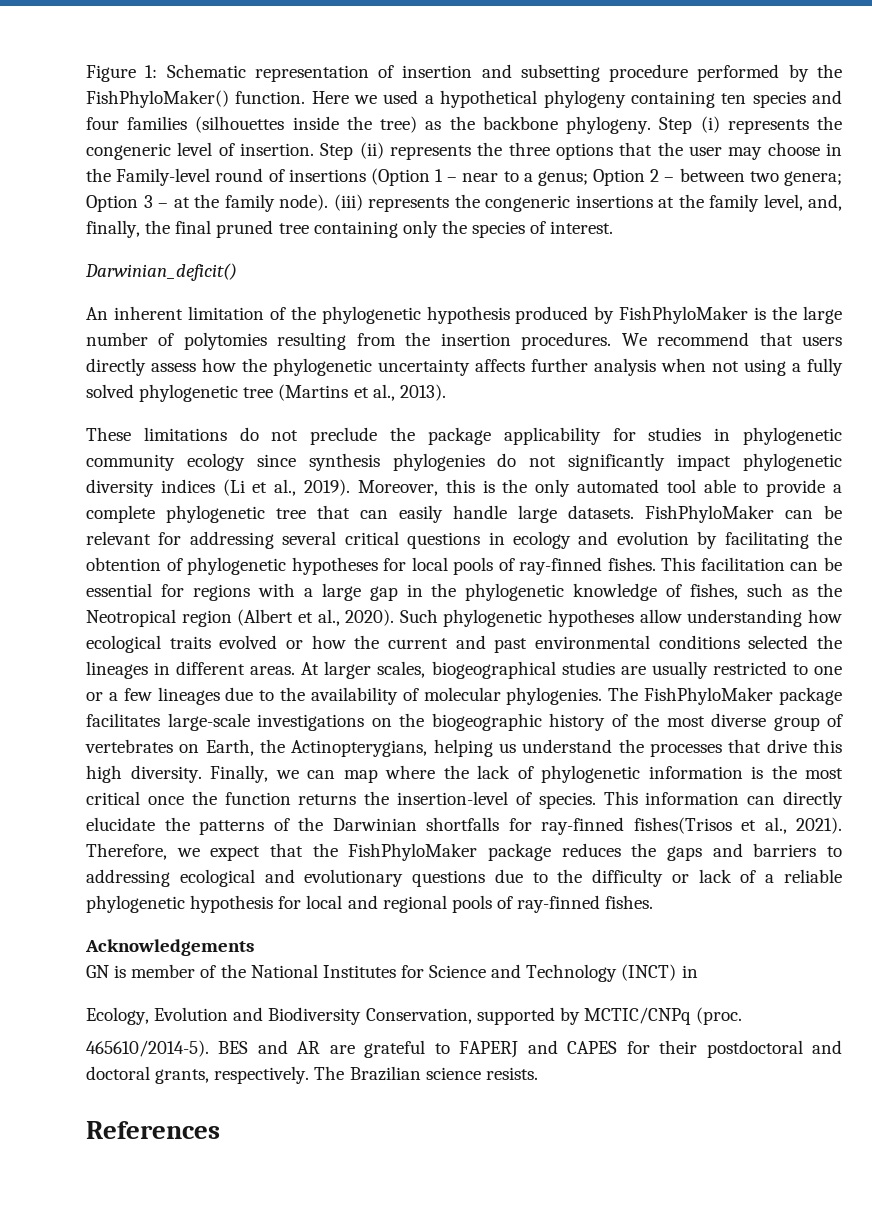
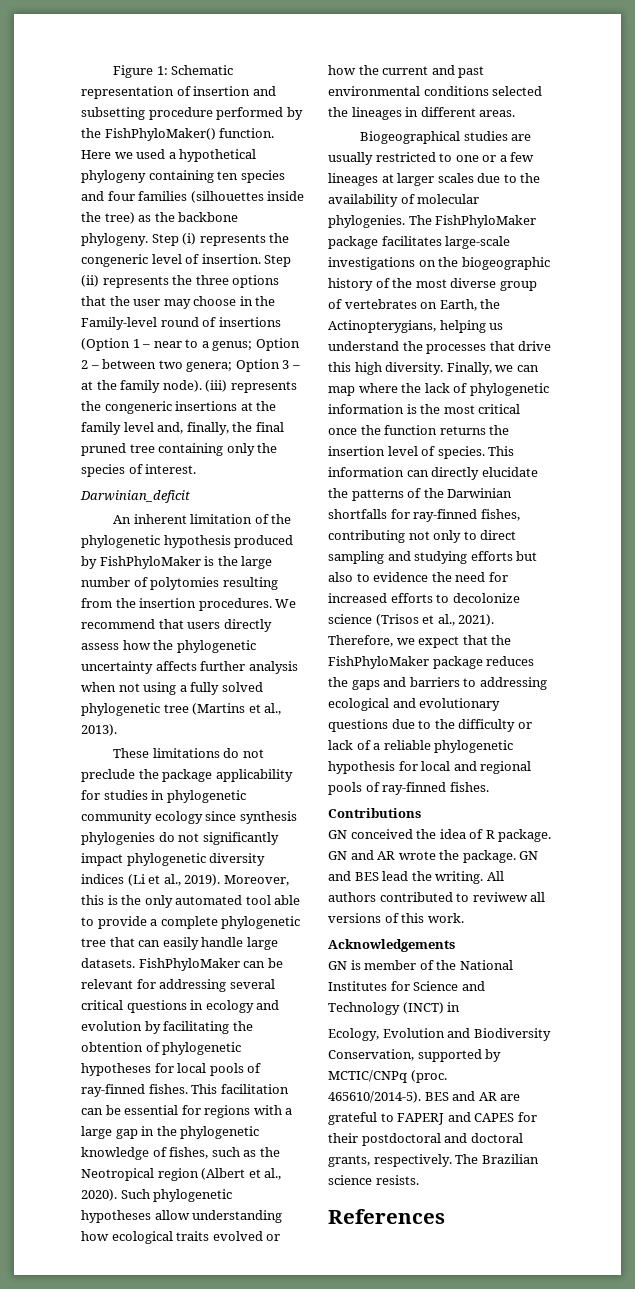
- (iii) represents the congeneric insertions at the family level, and, finally, the final pruned tree containing only the species of interest.
+ (iii) represents the congeneric insertions at the family level and, finally, the final pruned tree containing only the species of interest.
- Darwinian_deficit()
+ Darwinian_deficit
- Such phylogenetic hypotheses allow understanding how ecological traits evolved or how the current and past environmental conditions selected the lineages in different areas. At larger scales, biogeographical studies are usually restricted to one or a few lineages due to the availability of molecular phylogenies.
+ Such phylogenetic hypotheses allow understanding how ecological traits evolved or how the current and past environmental conditions selected the lineages in different areas.
+ Biogeographical studies are usually restricted to one or a few lineages at larger scales due to the availability of molecular phylogenies.
- Finally, we can map where the lack of phylogenetic information is the most critical once the function returns the insertion-level of species.
+ Finally, we can map where the lack of phylogenetic information is the most critical once the function returns the insertion level of species.
- This information can directly elucidate the patterns of the Darwinian shortfalls for ray-finned fishes(Trisos et al., 2021).
+ This information can directly elucidate the patterns of the Darwinian shortfalls for ray-finned fishes, contributing not only to direct sampling and studying efforts but also to evidence the need for increased efforts to decolonize science (Trisos et al., 2021).
+ Contributions
+ GN conceived the idea of R package. GN and AR wrote the package. GN and BES lead the writing. All authors contributed to reviwew all versions of this work.

